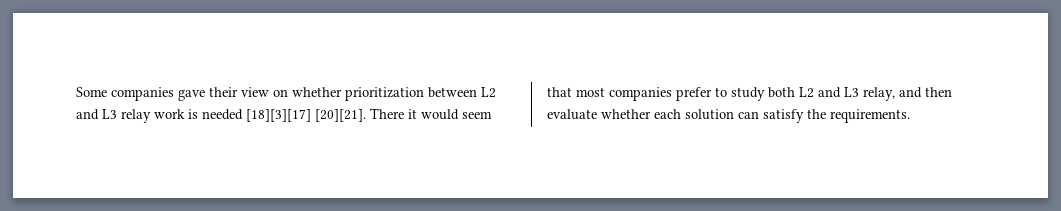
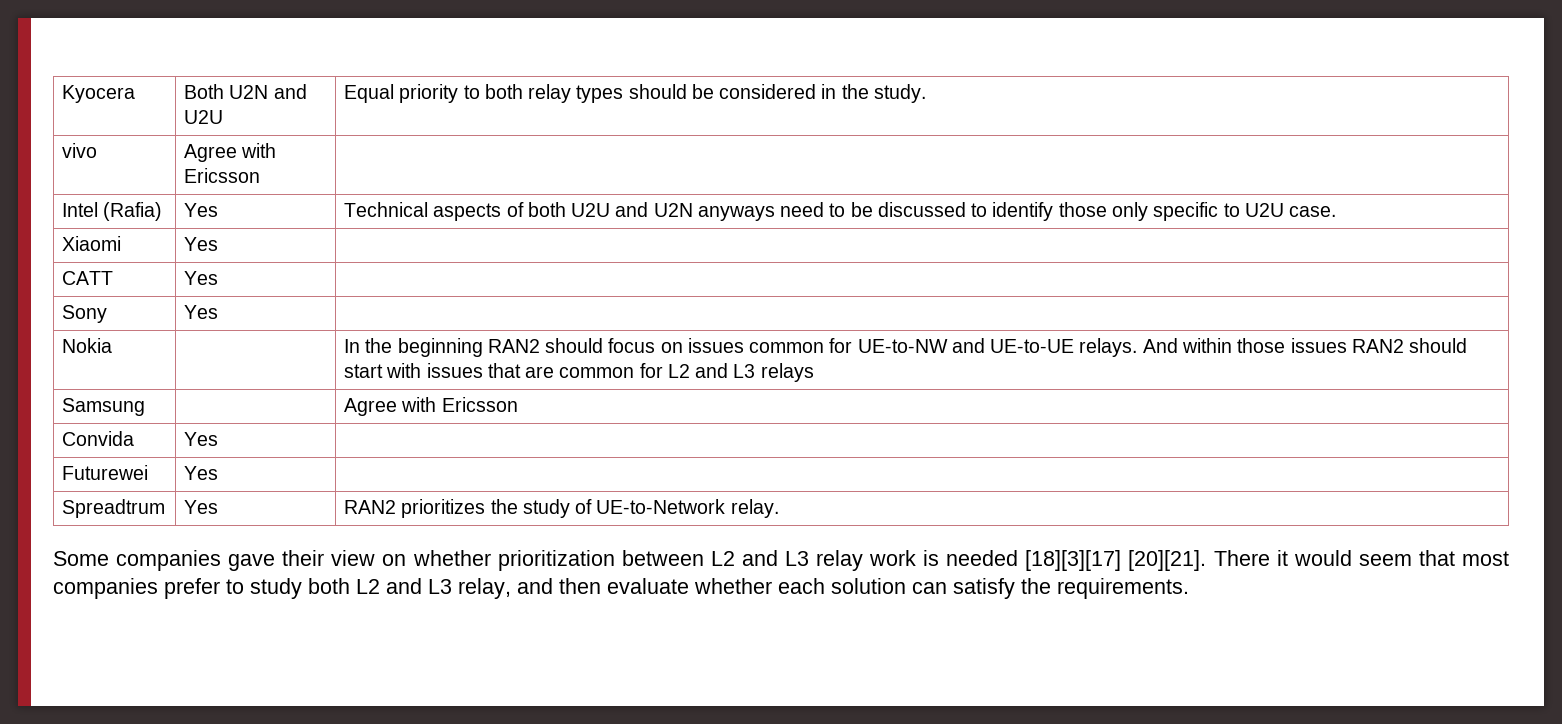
+ Kyocera | Both U2N and U2U | Equal priority to both relay types should be considered in the study.
+ vivo | Agree with Ericsson |
+ Intel (Rafia) | Yes | Technical aspects of both U2U and U2N anyways need to be discussed to identify those only specific to U2U case.
+ Xiaomi | Yes |
+ CATT | Yes |
+ Sony | Yes |
+ Nokia | | In the beginning RAN2 should focus on issues common for UE-to-NW and UE-to-UE relays. And within those issues RAN2 should start with issues that are common for L2 and L3 relays
+ Samsung | | Agree with Ericsson
+ Convida | Yes |
+ Futurewei | Yes |
+ Spreadtrum | Yes | RAN2 prioritizes the study of UE-to-Network relay.

